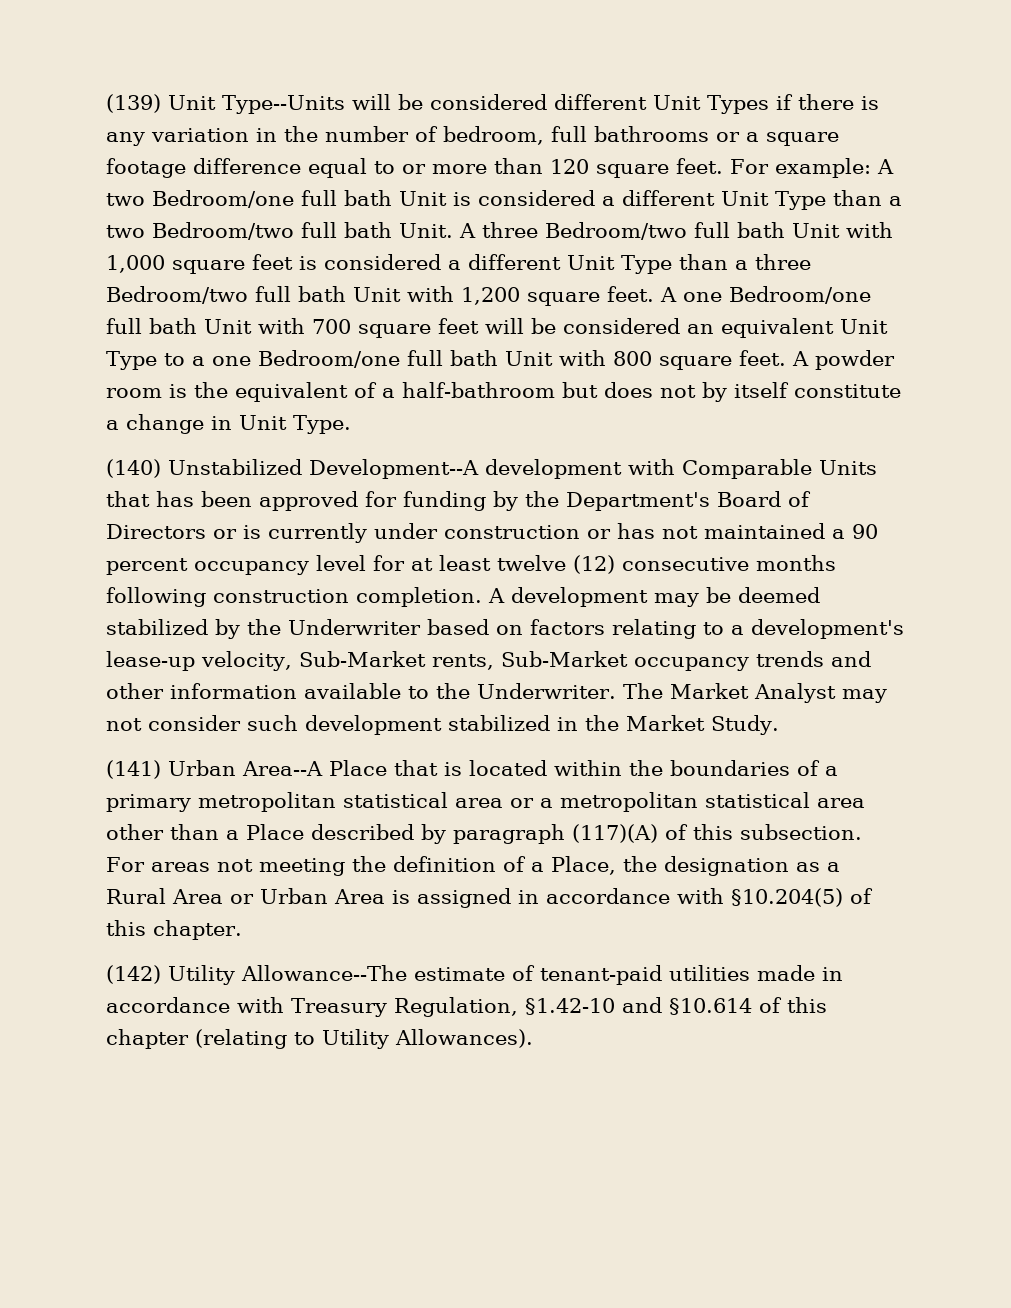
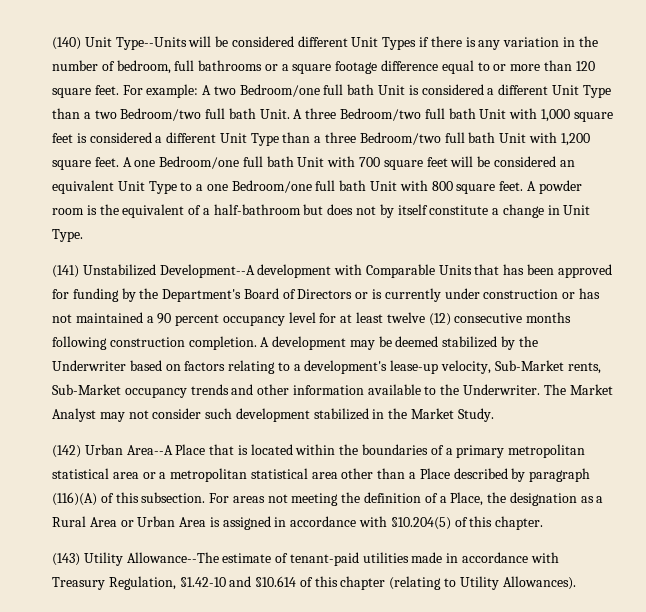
- (139) Unit Type--Units will be considered different Unit Types if there is any variation in the number of bedroom, full bathrooms or a square footage difference equal to or more than 120 square feet.
+ (140) Unit Type--Units will be considered different Unit Types if there is any variation in the number of bedroom, full bathrooms or a square footage difference equal to or more than 120 square feet.
- (140) Unstabilized Development--A development with Comparable Units that has been approved for funding by the Department's Board of Directors or is currently under construction or has not maintained a 90 percent occupancy level for at least twelve (12) consecutive months following construction completion.
+ (141) Unstabilized Development--A development with Comparable Units that has been approved for funding by the Department's Board of Directors or is currently under construction or has not maintained a 90 percent occupancy level for at least twelve (12) consecutive months following construction completion.
- (141) Urban Area--A Place that is located within the boundaries of a primary metropolitan statistical area or a metropolitan statistical area other than a Place described by paragraph (117)(A) of this subsection.
+ (142) Urban Area--A Place that is located within the boundaries of a primary metropolitan statistical area or a metropolitan statistical area other than a Place described by paragraph (116)(A) of this subsection.
- (142) Utility Allowance--The estimate of tenant-paid utilities made in accordance with Treasury Regulation, §1.42-10 and §10.614 of this chapter (relating to Utility Allowances).
+ (143) Utility Allowance--The estimate of tenant-paid utilities made in accordance with Treasury Regulation, §1.42-10 and §10.614 of this chapter (relating to Utility Allowances).

